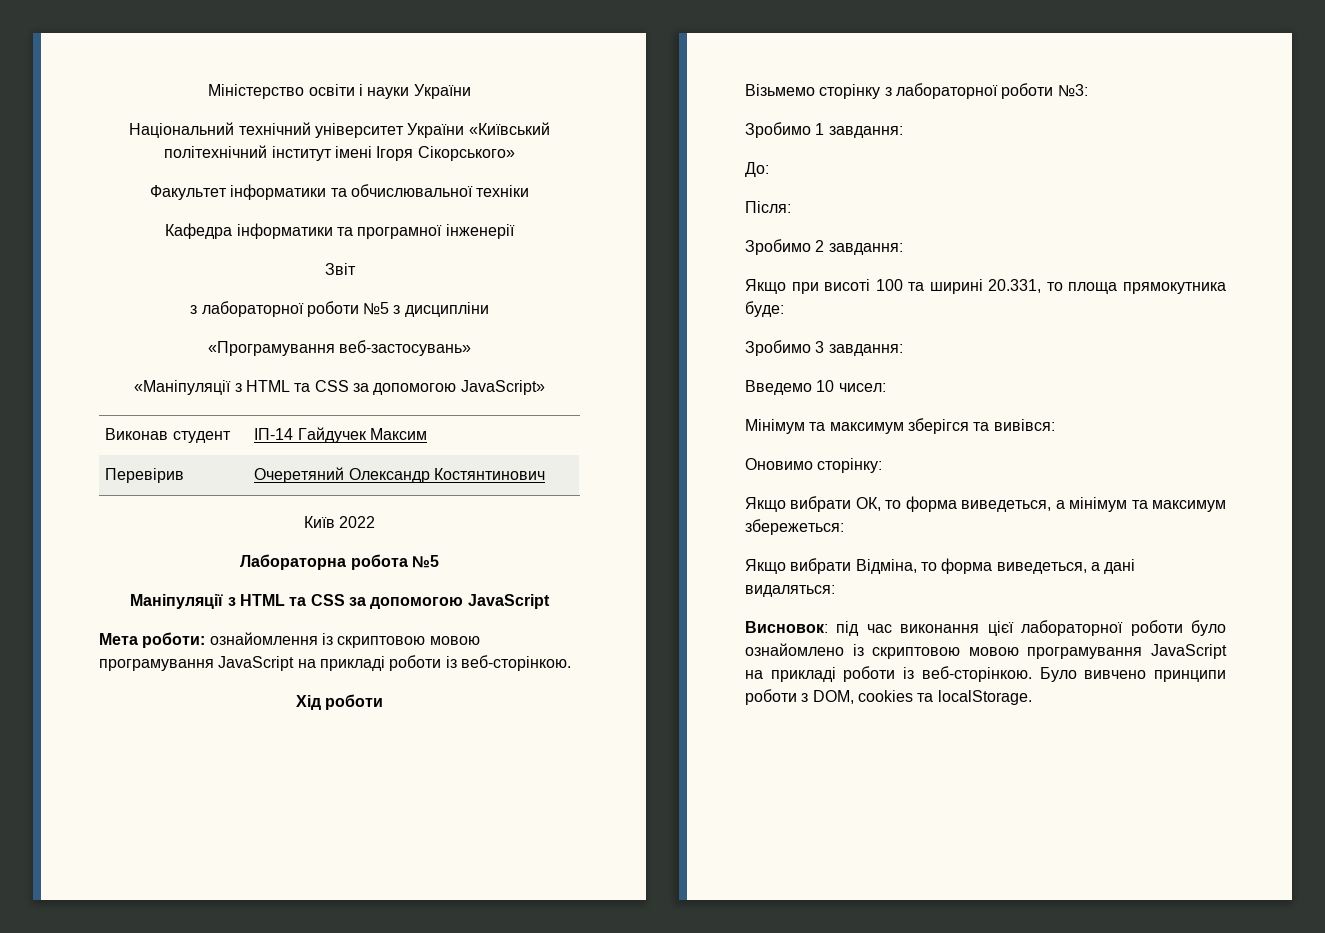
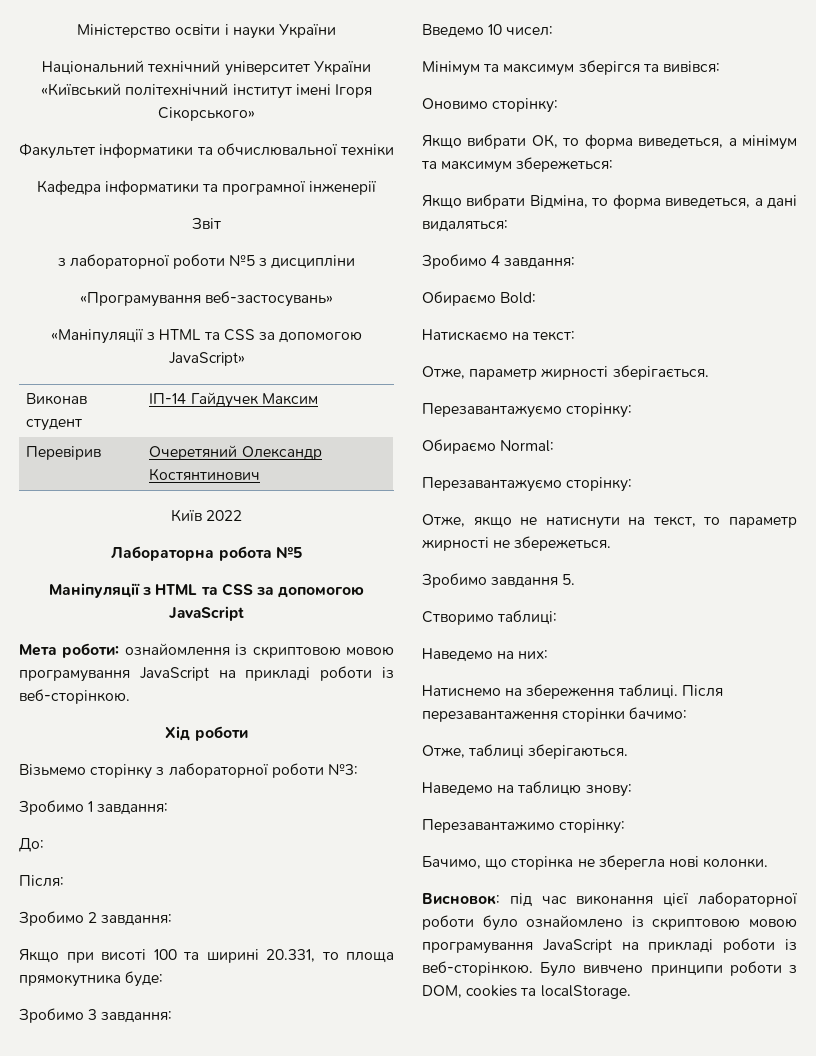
+ Зробимо 4 завдання:
+ Обираємо Bold:
+ Натискаємо на текст:
+ Отже, параметр жирності зберігається.
+ Перезавантажуємо сторінку:
+ Обираємо Normal:
+ Перезавантажуємо сторінку:
+ Отже, якщо не натиснути на текст, то параметр жирності не збережеться.
+ Зробимо завдання 5.
+ Створимо таблиці:
+ Наведемо на них:
+ Натиснемо на збереження таблиці. Після перезавантаження сторінки бачимо:
+ Отже, таблиці зберігаються.
+ Наведемо на таблицю знову:
+ Перезавантажимо сторінку:
+ Бачимо, що сторінка не зберегла нові колонки.

